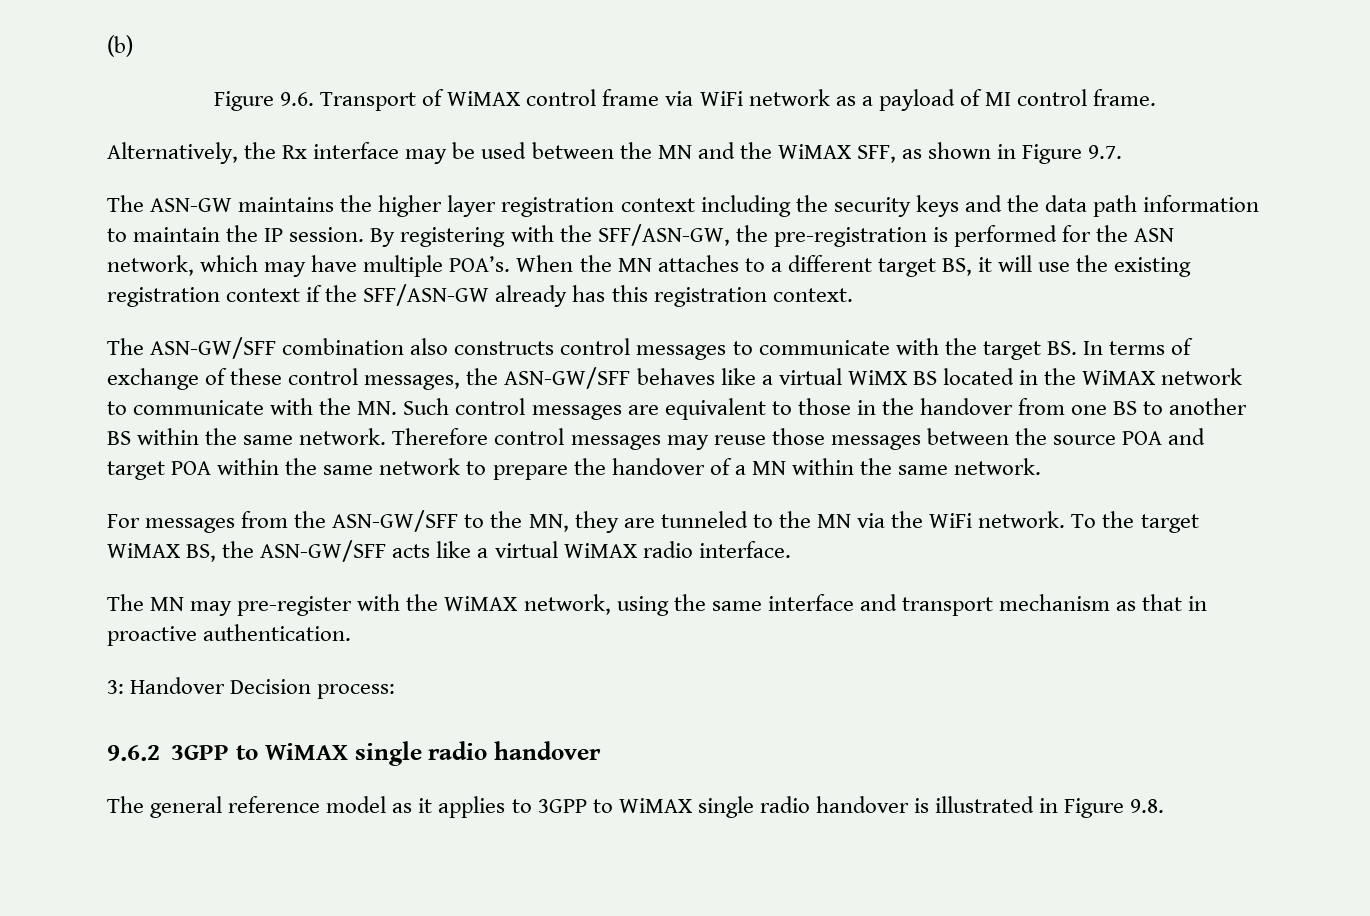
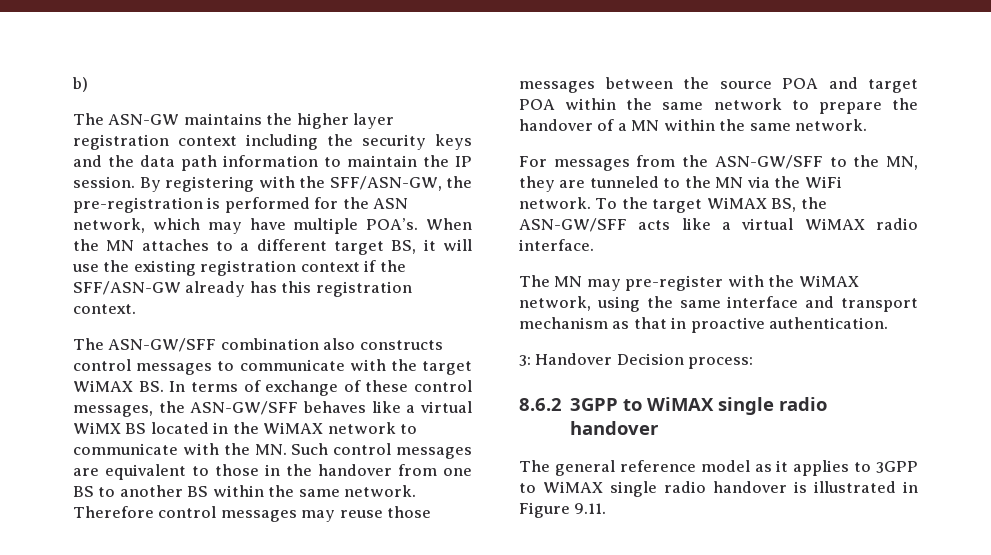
- (b)
- Figure 9.6. Transport of WiMAX control frame via WiFi network as a payload of MI control frame.
- Alternatively, the Rx interface may be used between the MN and the WiMAX SFF, as shown in Figure 9.7.
+ b)
- The ASN-GW/SFF combination also constructs control messages to communicate with the target BS. In terms of exchange of these control messages, the ASN-GW/SFF behaves like a virtual WiMX BS located in the WiMAX network to communicate with the MN. Such control messages are equivalent to those in the handover from one BS to another BS within the same network.
+ The ASN-GW/SFF combination also constructs control messages to communicate with the target WiMAX BS. In terms of exchange of these control messages, the ASN-GW/SFF behaves like a virtual WiMX BS located in the WiMAX network to communicate with the MN. Such control messages are equivalent to those in the handover from one BS to another BS within the same network.
- 9.6.2 3GPP to WiMAX single radio handover
+ 8.6.2 3GPP to WiMAX single radio handover
- The general reference model as it applies to 3GPP to WiMAX single radio handover is illustrated in Figure 9.8.
+ The general reference model as it applies to 3GPP to WiMAX single radio handover is illustrated in Figure 9.11.

